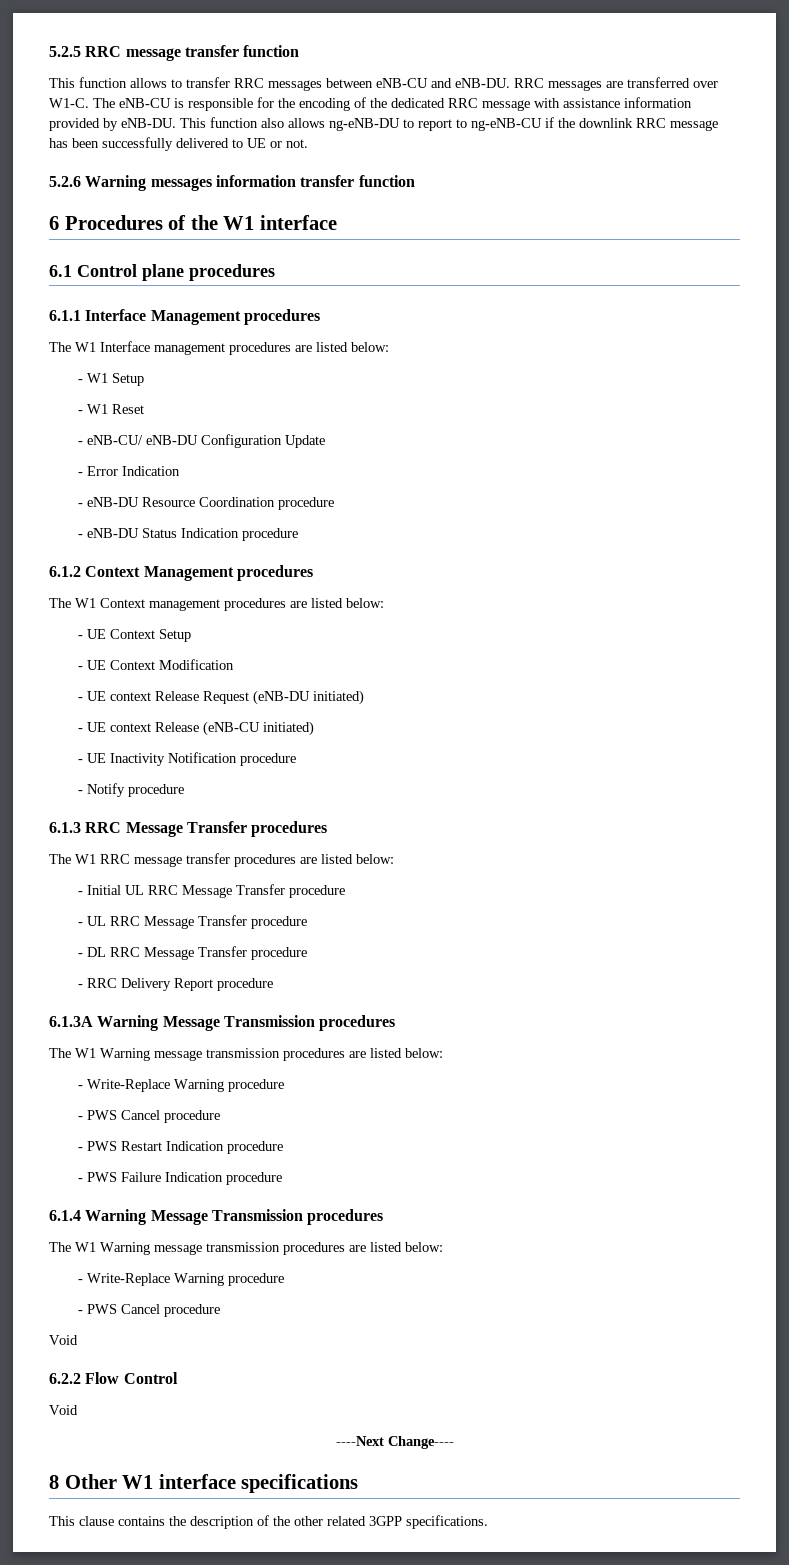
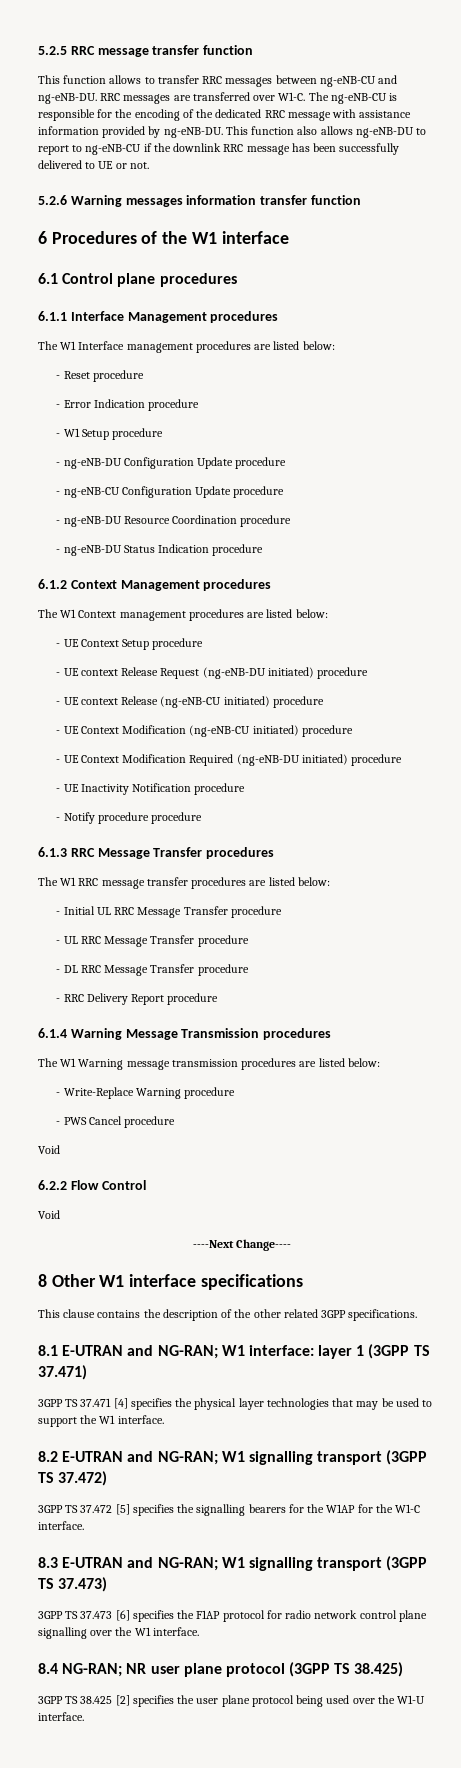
- This function allows to transfer RRC messages between eNB-CU and eNB-DU.
+ This function allows to transfer RRC messages between ng-eNB-CU and ng-eNB-DU.
- The eNB-CU is responsible for the encoding of the dedicated RRC message with assistance information provided by eNB-DU.
+ The ng-eNB-CU is responsible for the encoding of the dedicated RRC message with assistance information provided by ng-eNB-DU.
- - W1 Setup
- - W1 Reset
- - eNB-CU/ eNB-DU Configuration Update
+ - Reset procedure
- - Error Indication
- - eNB-DU Resource Coordination procedure
+ - Error Indication procedure
+ - W1 Setup procedure
+ - ng-eNB-DU Configuration Update procedure
+ - ng-eNB-CU Configuration Update procedure
+ - ng-eNB-DU Resource Coordination procedure
- - eNB-DU Status Indication procedure
+ - ng-eNB-DU Status Indication procedure
- - UE Context Setup
- - UE Context Modification
+ - UE Context Setup procedure
- - UE context Release Request (eNB-DU initiated)
- - UE context Release (eNB-CU initiated)
+ - UE context Release Request (ng-eNB-DU initiated) procedure
+ - UE context Release (ng-eNB-CU initiated) procedure
+ - UE Context Modification (ng-eNB-CU initiated) procedure
+ - UE Context Modification Required (ng-eNB-DU initiated) procedure
- - Notify procedure
+ - Notify procedure procedure
- 6.1.3A Warning Message Transmission procedures
- The W1 Warning message transmission procedures are listed below:
- - Write-Replace Warning procedure
- - PWS Cancel procedure
- - PWS Restart Indication procedure
- - PWS Failure Indication procedure
+ 8.1 E-UTRAN and NG-RAN; W1 interface: layer 1 (3GPP TS 37.471)
+ 3GPP TS 37.471 [4] specifies the physical layer technologies that may be used to support the W1 interface.
+ 8.2 E-UTRAN and NG-RAN; W1 signalling transport (3GPP TS 37.472)
+ 3GPP TS 37.472 [5] specifies the signalling bearers for the W1AP for the W1-C interface.
+ 8.3 E-UTRAN and NG-RAN; W1 signalling transport (3GPP TS 37.473)
+ 3GPP TS 37.473 [6] specifies the F1AP protocol for radio network control plane signalling over the W1 interface.
+ 8.4 NG-RAN; NR user plane protocol (3GPP TS 38.425)
+ 3GPP TS 38.425 [2] specifies the user plane protocol being used over the W1-U interface.

